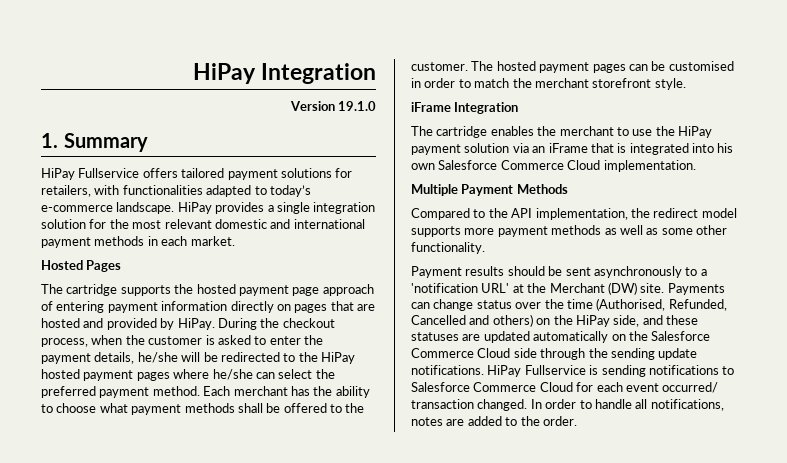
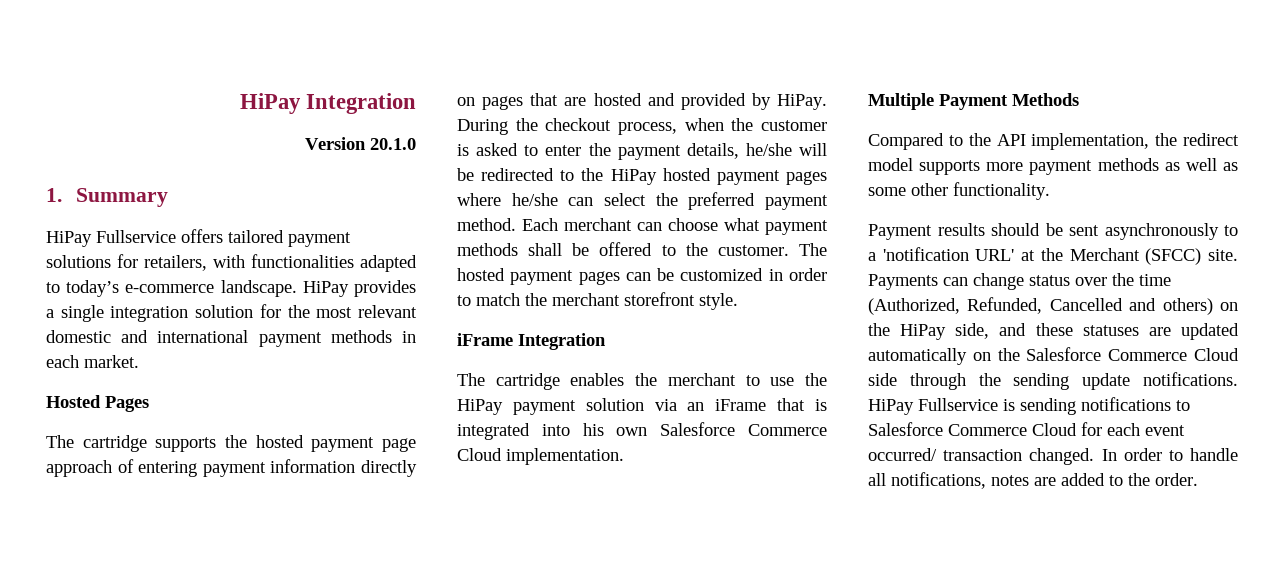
- Version 19.1.0
+ Version 20.1.0
- Each merchant has the ability to choose what payment methods shall be offered to the customer.
+ Each merchant can choose what payment methods shall be offered to the customer.
- The hosted payment pages can be customised in order to match the merchant storefront style.
+ The hosted payment pages can be customized in order to match the merchant storefront style.
- Payment results should be sent asynchronously to a 'notification URL' at the Merchant (DW) site.
+ Payment results should be sent asynchronously to a 'notification URL' at the Merchant (SFCC) site.
- Payments can change status over the time (Authorised, Refunded, Cancelled and others) on the HiPay side, and these statuses are updated automatically on the Salesforce Commerce Cloud side through the sending update notifications.
+ Payments can change status over the time (Authorized, Refunded, Cancelled and others) on the HiPay side, and these statuses are updated automatically on the Salesforce Commerce Cloud side through the sending update notifications.

